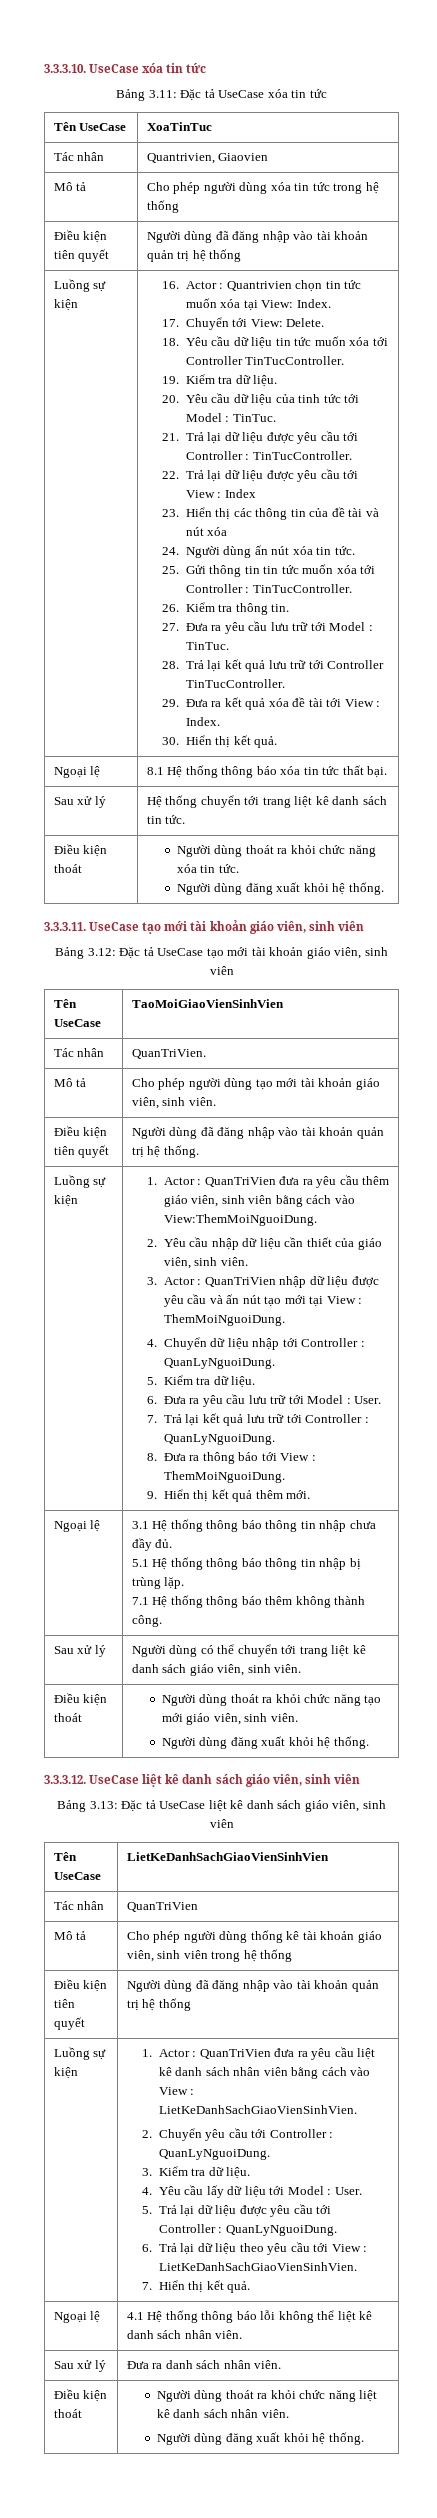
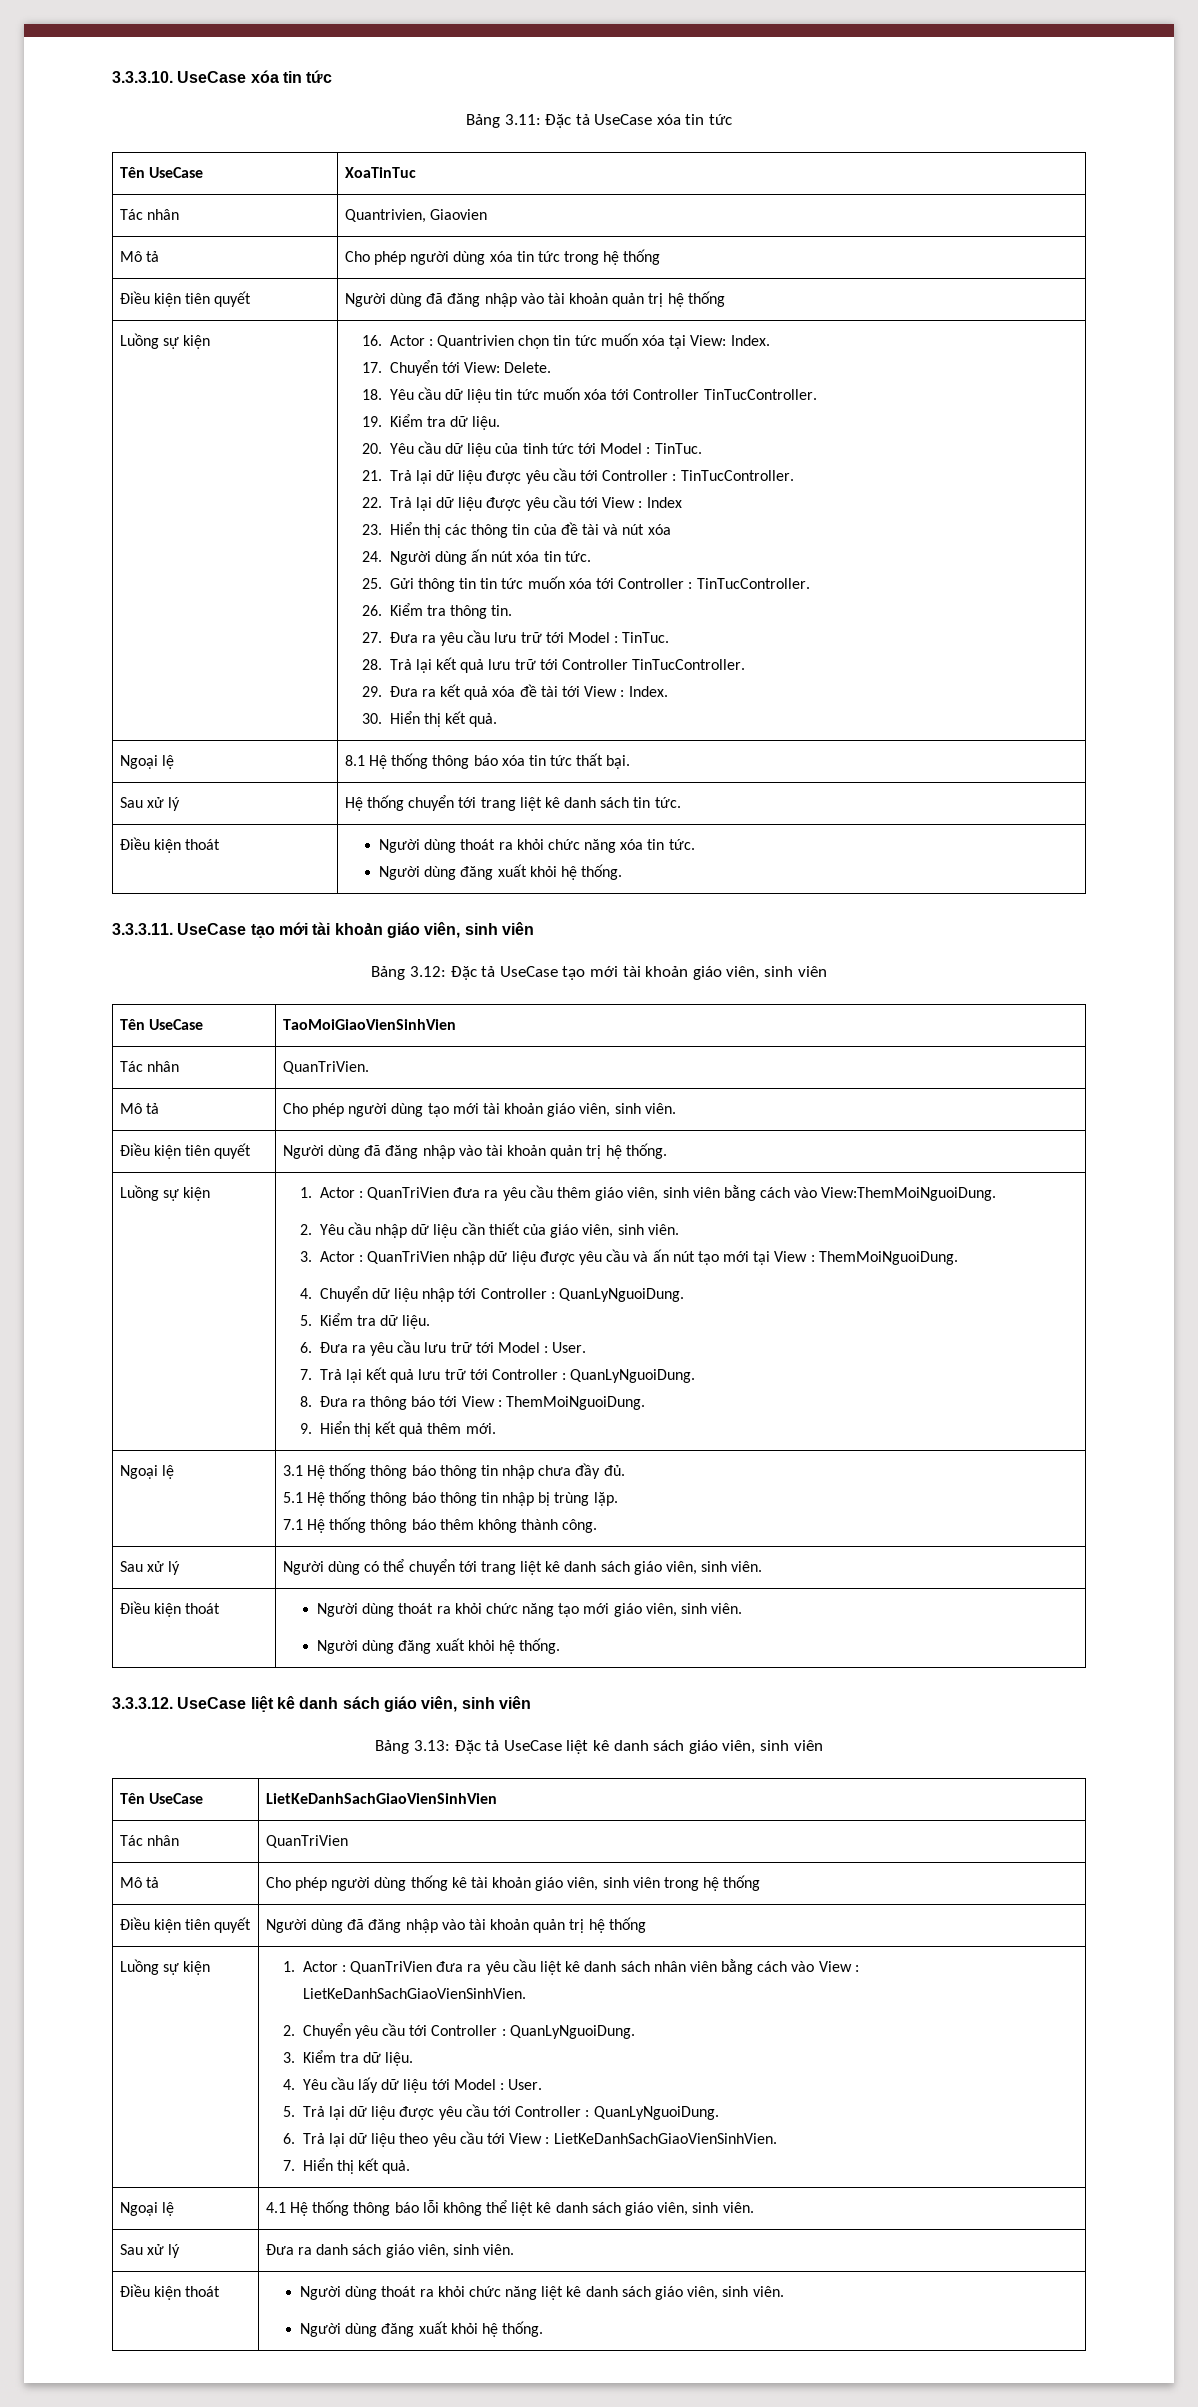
- Ngoại lệ | 4.1 Hệ thống thông báo lỗi không thể liệt kê danh sách nhân viên.
+ Ngoại lệ | 4.1 Hệ thống thông báo lỗi không thể liệt kê danh sách giáo viên, sinh viên.
- Sau xử lý | Đưa ra danh sách nhân viên.
+ Sau xử lý | Đưa ra danh sách giáo viên, sinh viên.
- Điều kiện thoát | Người dùng thoát ra khỏi chức năng liệt kê danh sách nhân viên.
+ Điều kiện thoát | Người dùng thoát ra khỏi chức năng liệt kê danh sách giáo viên, sinh viên.

